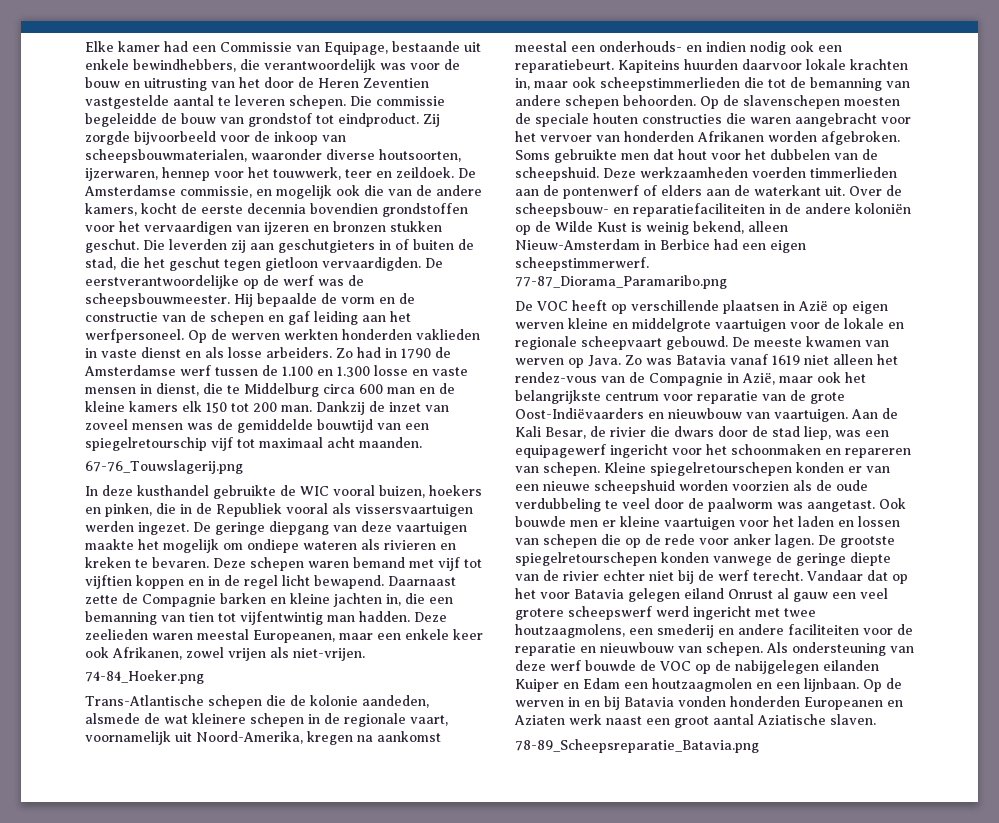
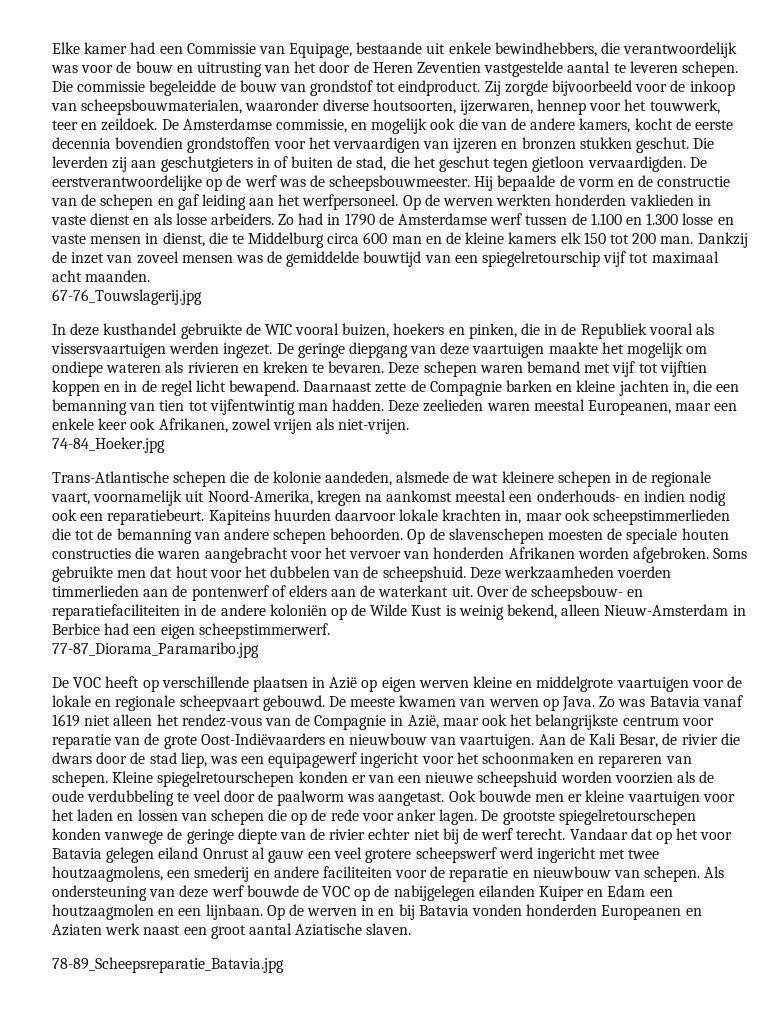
- 67-76_Touwslagerij.png
+ 67-76_Touwslagerij.jpg
- 74-84_Hoeker.png
+ 74-84_Hoeker.jpg
- 77-87_Diorama_Paramaribo.png
+ 77-87_Diorama_Paramaribo.jpg
- 78-89_Scheepsreparatie_Batavia.png
+ 78-89_Scheepsreparatie_Batavia.jpg

